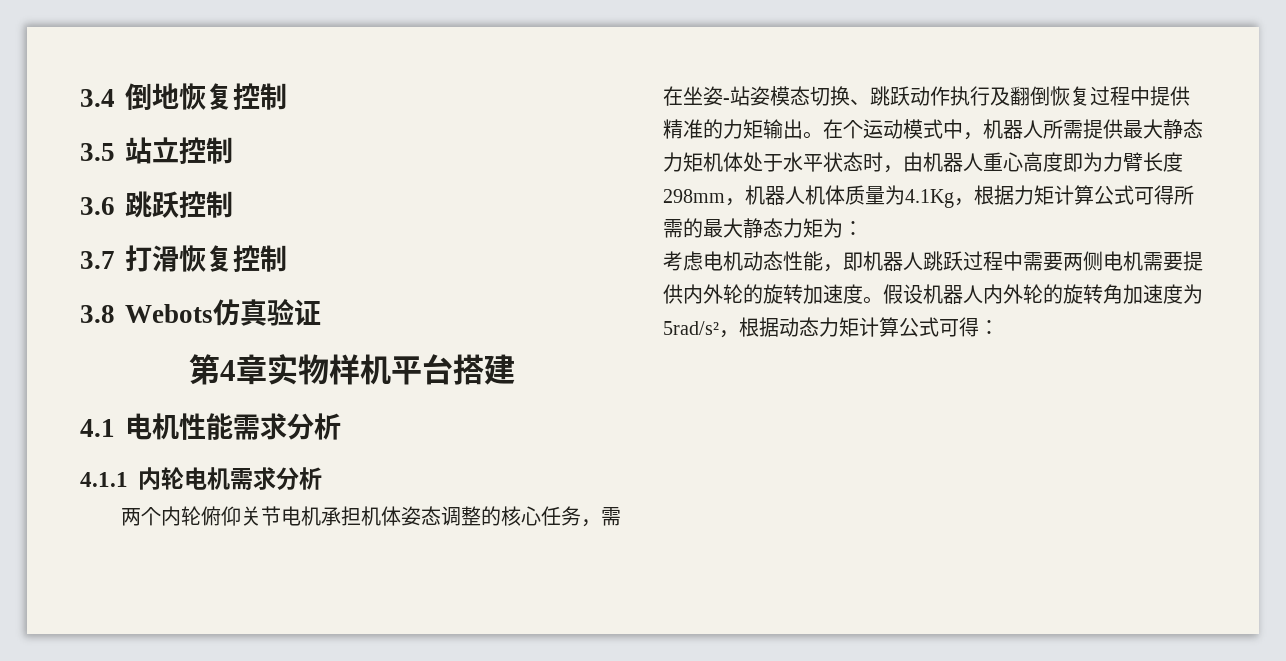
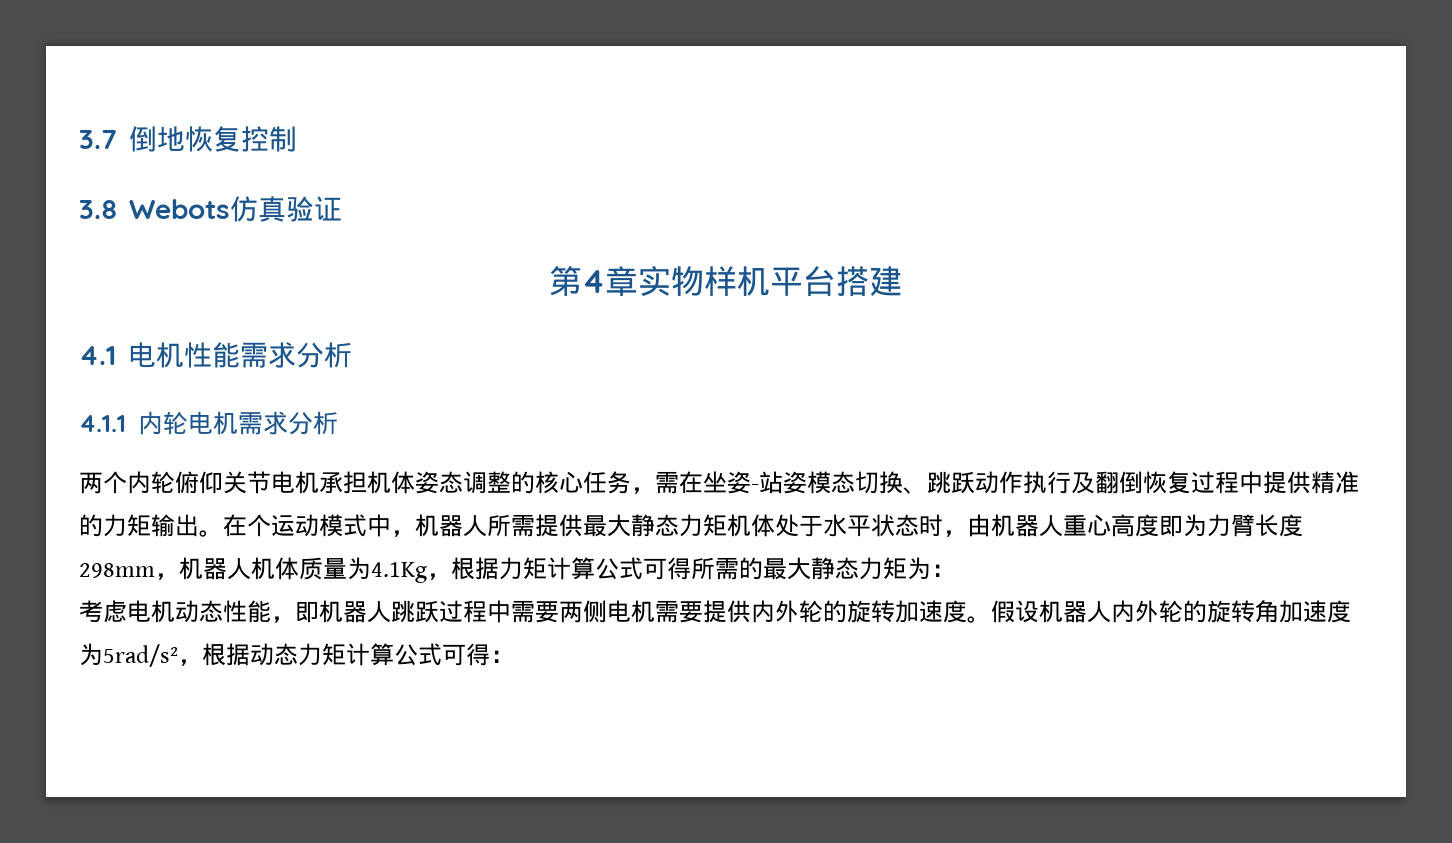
- 3.4倒地恢复控制
+ 3.7倒地恢复控制
- 3.5站立控制
- 3.6跳跃控制
- 3.7打滑恢复控制

